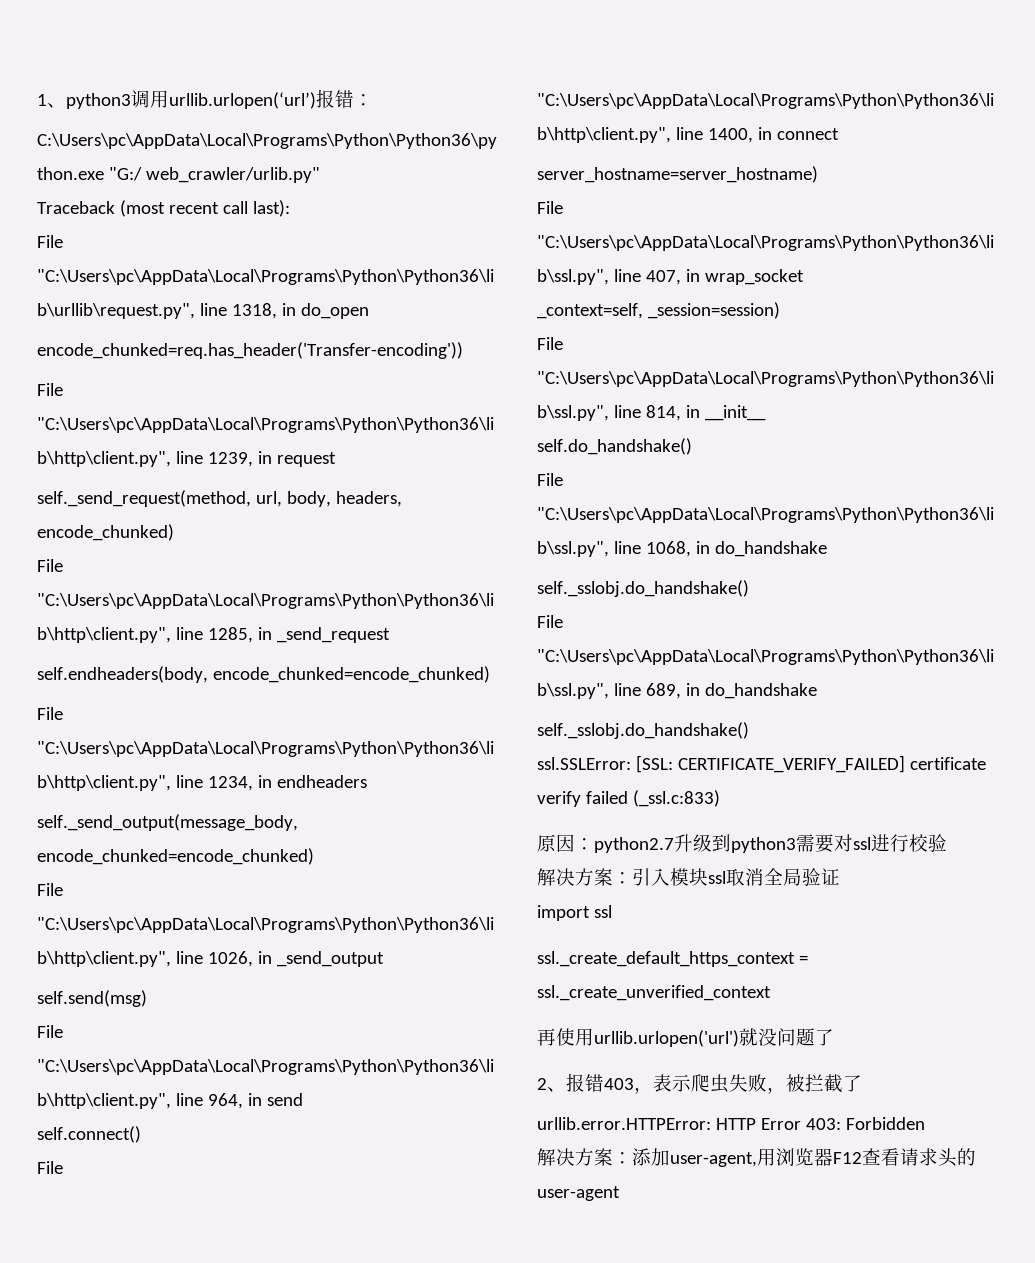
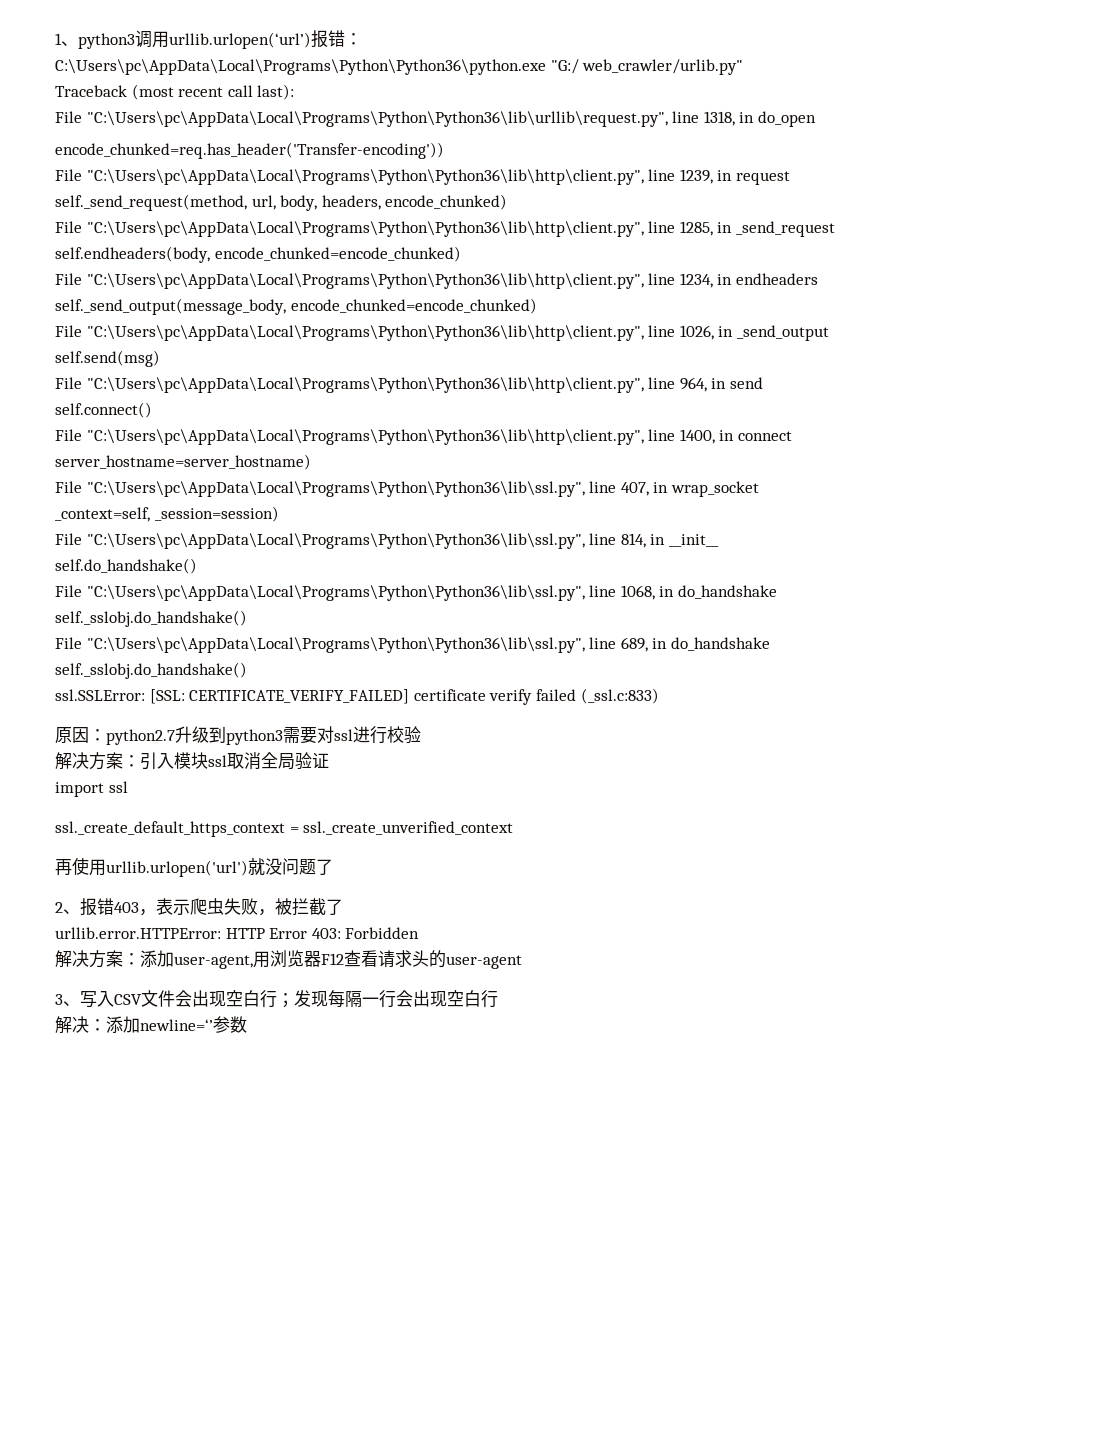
+ 3、写入CSV文件会出现空白行；发现每隔一行会出现空白行
+ 解决：添加newline=‘’参数

